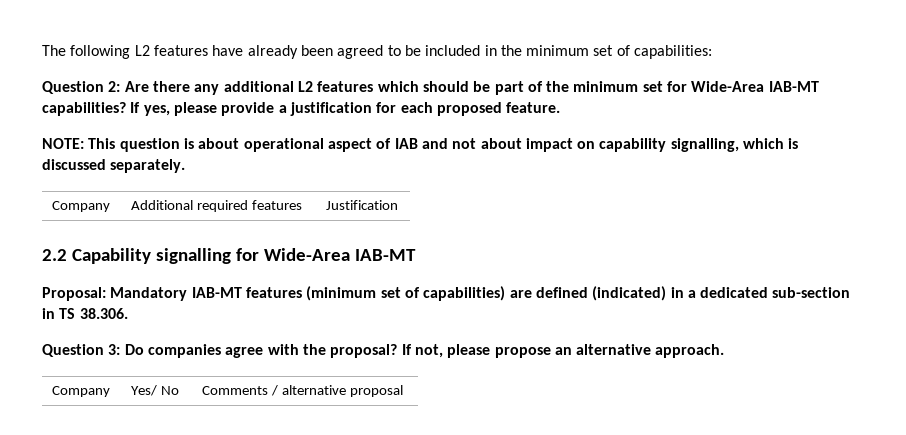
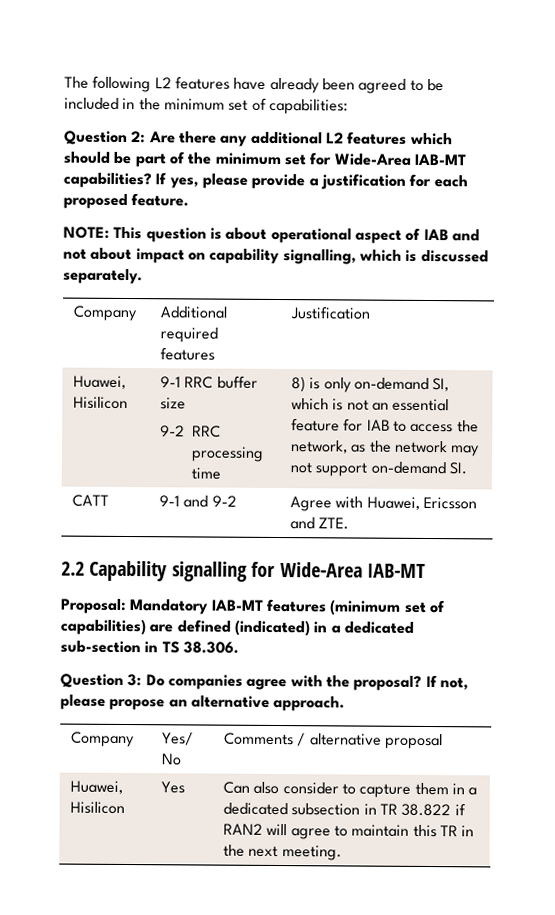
+ Huawei, Hisilicon | 9-1 RRC buffer size
+ 9-2 RRC processing time | 8) is only on-demand SI, which is not an essential feature for IAB to access the network, as the network may not support on-demand SI.
+ CATT | 9-1 and 9-2 | Agree with Huawei, Ericsson and ZTE.
+ Huawei, Hisilicon | Yes | Can also consider to capture them in a dedicated subsection in TR 38.822 if RAN2 will agree to maintain this TR in the next meeting.

